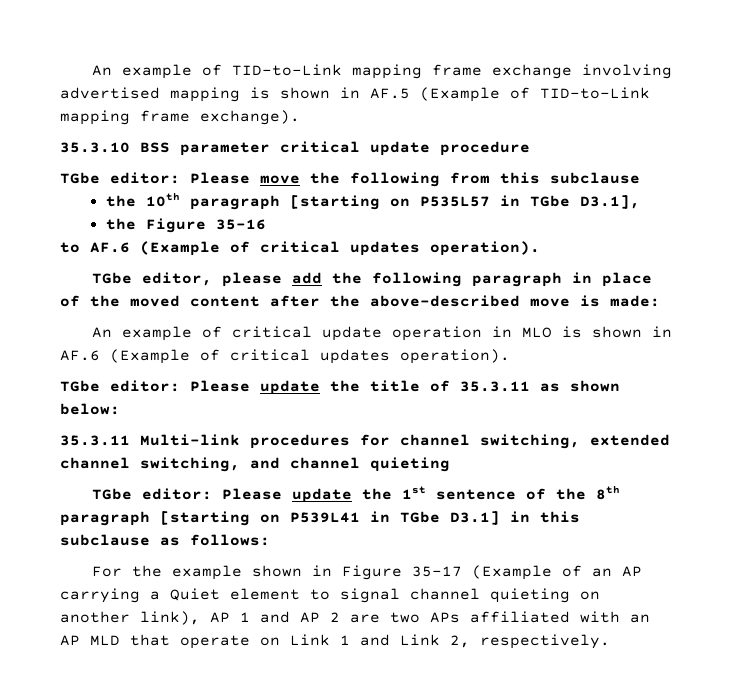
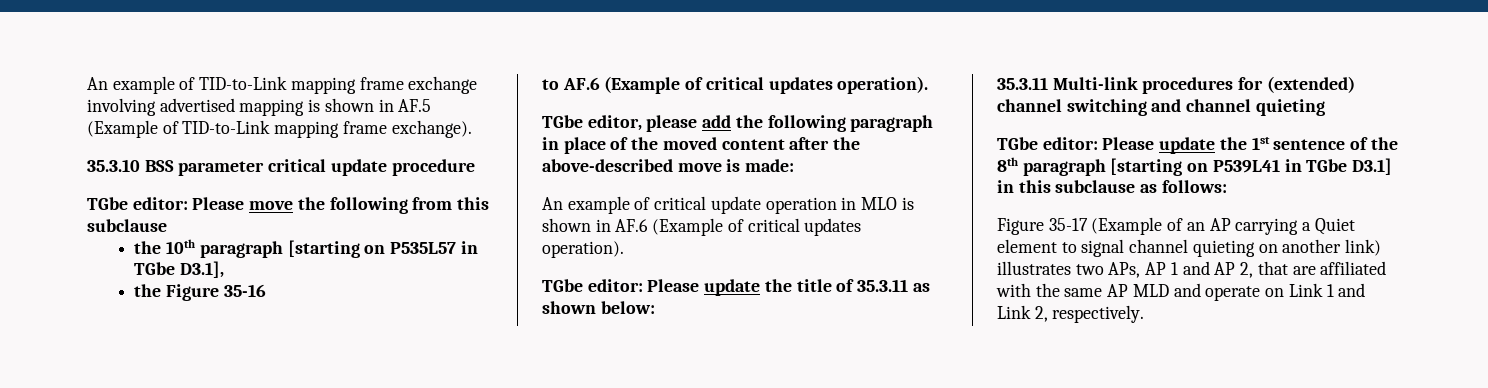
- 35.3.11 Multi-link procedures for channel switching, extended channel switching, and channel quieting
+ 35.3.11 Multi-link procedures for (extended) channel switching and channel quieting
- For the example shown in Figure 35-17 (Example of an AP carrying a Quiet element to signal channel quieting on another link), AP 1 and AP 2 are two APs affiliated with an AP MLD that operate on Link 1 and Link 2, respectively.
+ Figure 35-17 (Example of an AP carrying a Quiet element to signal channel quieting on another link) illustrates two APs, AP 1 and AP 2, that are affiliated with the same AP MLD and operate on Link 1 and Link 2, respectively.

